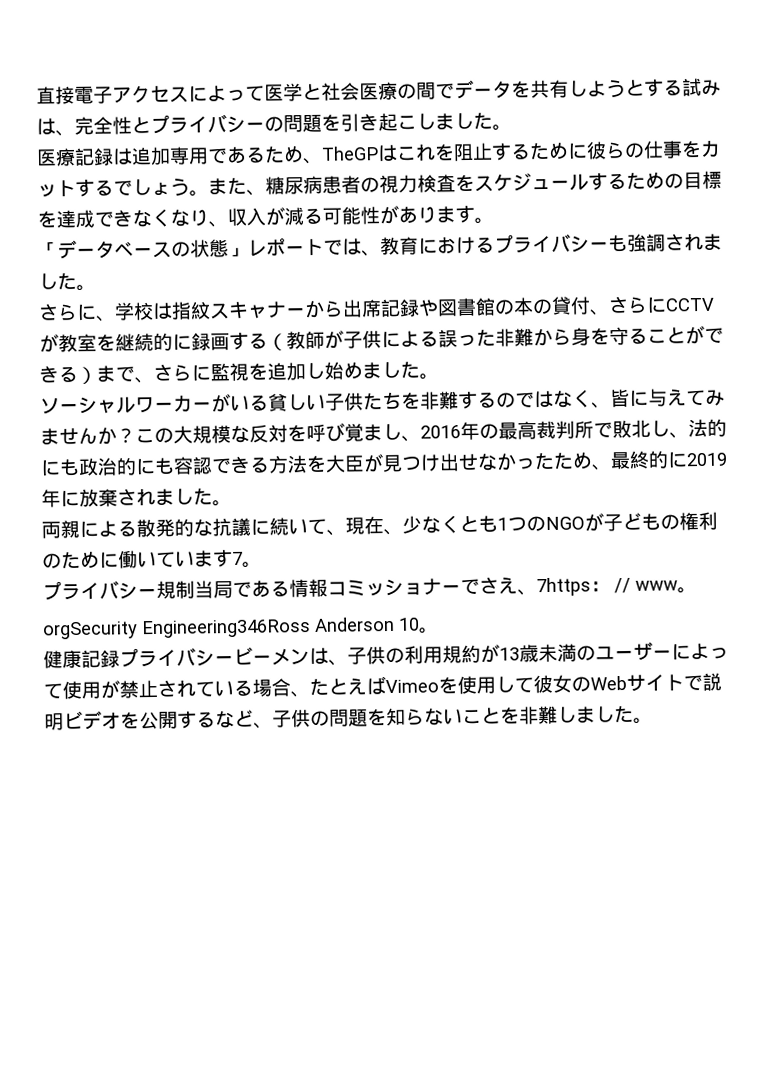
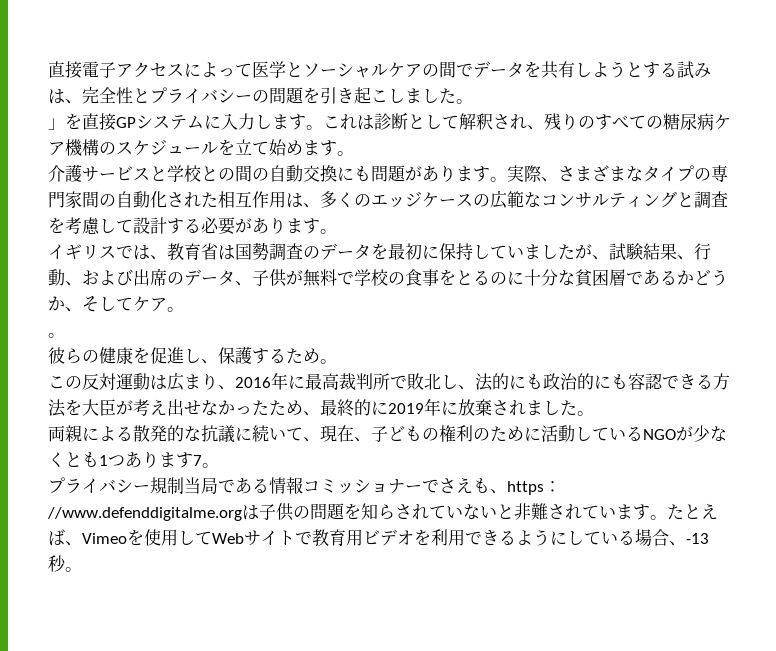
- 直接電子アクセスによって医学と社会医療の間でデータを共有しようとする試みは、完全性とプライバシーの問題を引き起こしました。
+ 直接電子アクセスによって医学とソーシャルケアの間でデータを共有しようとする試みは、完全性とプライバシーの問題を引き起こしました。
- 医療記録は追加専用であるため、TheGPはこれを阻止するために彼らの仕事をカットするでしょう。また、糖尿病患者の視力検査をスケジュールするための目標を達成できなくなり、収入が減る可能性があります。
- 「データベースの状態」レポートでは、教育におけるプライバシーも強調されました。
- さらに、学校は指紋スキャナーから出席記録や図書館の本の貸付、さらにCCTVが教室を継続的に録画する（教師が子供による誤った非難から身を守ることができる）まで、さらに監視を追加し始めました。
- ソーシャルワーカーがいる貧しい子供たちを非難するのではなく、皆に与えてみませんか？この大規模な反対を呼び覚まし、2016年の最高裁判所で敗北し、法的にも政治的にも容認できる方法を大臣が見つけ出せなかったため、最終的に2019年に放棄されました。
+ 」を直接GPシステムに入力します。これは診断として解釈され、残りのすべての糖尿病ケア機構のスケジュールを立て始めます。
+ 介護サービスと学校との間の自動交換にも問題があります。実際、さまざまなタイプの専門家間の自動化された相互作用は、多くのエッジケースの広範なコンサルティングと調査を考慮して設計する必要があります。
+ イギリスでは、教育省は国勢調査のデータを最初に保持していましたが、試験結果、行動、および出席のデータ、子供が無料で学校の食事をとるのに十分な貧困層であるかどうか、そしてケア。
+ 。
+ 彼らの健康を促進し、保護するため。
+ この反対運動は広まり、2016年に最高裁判所で敗北し、法的にも政治的にも容認できる方法を大臣が考え出せなかったため、最終的に2019年に放棄されました。
- 両親による散発的な抗議に続いて、現在、少なくとも1つのNGOが子どもの権利のために働いています7。
+ 両親による散発的な抗議に続いて、現在、子どもの権利のために活動しているNGOが少なくとも1つあります7。
- プライバシー規制当局である情報コミッショナーでさえ、7https： // www。
- orgSecurity Engineering346Ross Anderson 10。
- 健康記録プライバシービーメンは、子供の利用規約が13歳未満のユーザーによって使用が禁止されている場合、たとえばVimeoを使用して彼女のWebサイトで説明ビデオを公開するなど、子供の問題を知らないことを非難しました。
+ プライバシー規制当局である情報コミッショナーでさえも、https：//www.defenddigitalme.orgは子供の問題を知らされていないと非難されています。たとえば、Vimeoを使用してWebサイトで教育用ビデオを利用できるようにしている場合、-13秒。

